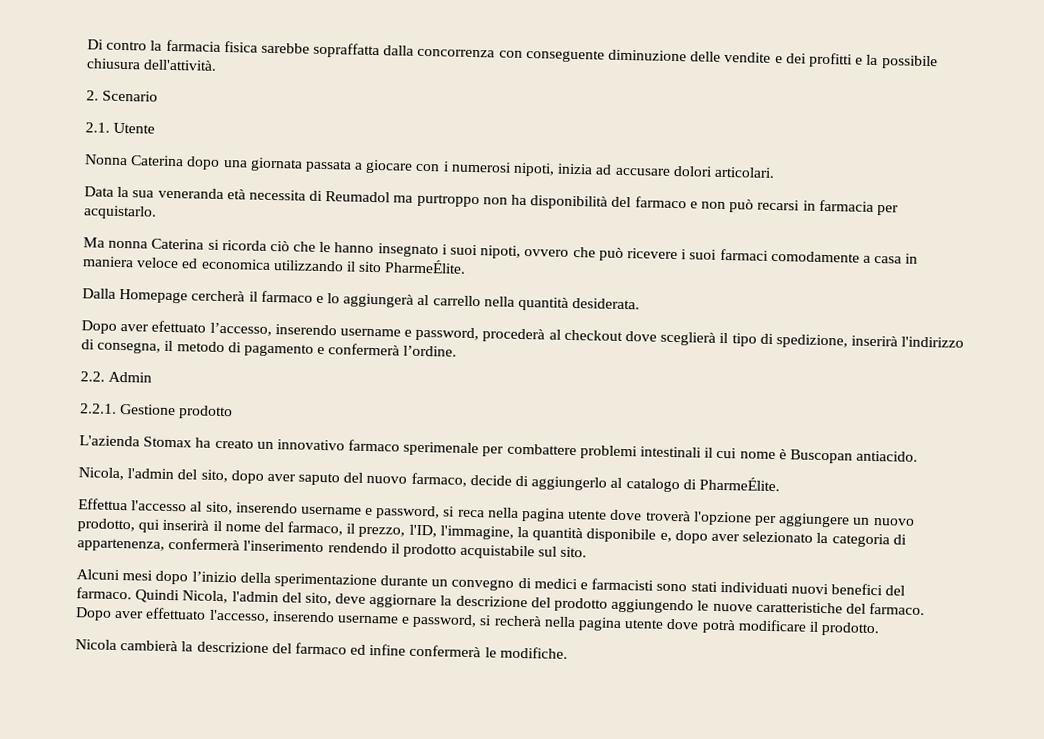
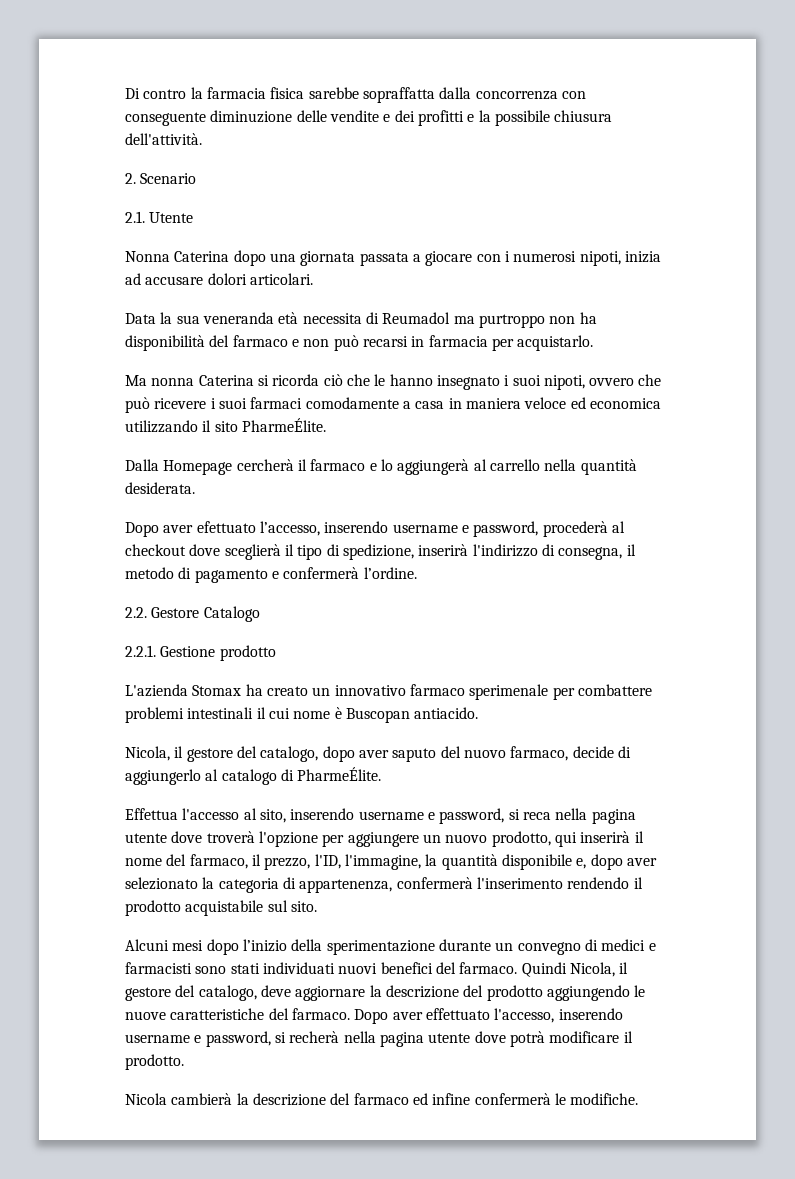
- 2.2. Admin
+ 2.2. Gestore Catalogo
- Nicola, l'admin del sito, dopo aver saputo del nuovo farmaco, decide di aggiungerlo al catalogo di PharmeÉlite.
+ Nicola, il gestore del catalogo, dopo aver saputo del nuovo farmaco, decide di aggiungerlo al catalogo di PharmeÉlite.
- Quindi Nicola, l'admin del sito, deve aggiornare la descrizione del prodotto aggiungendo le nuove caratteristiche del farmaco.
+ Quindi Nicola, il gestore del catalogo, deve aggiornare la descrizione del prodotto aggiungendo le nuove caratteristiche del farmaco.

